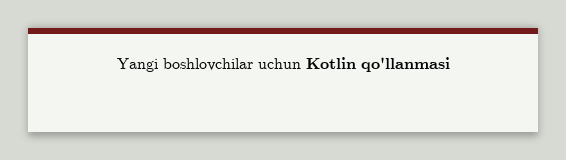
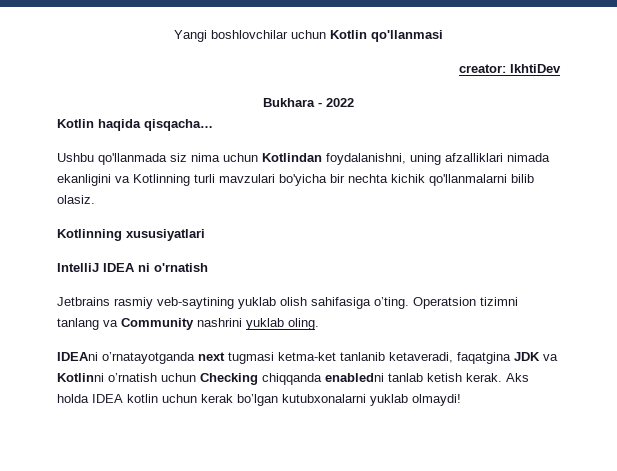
+ creator: IkhtiDev
+ Bukhara - 2022
+ Kotlin haqida qisqacha…
+ Ushbu qo'llanmada siz nima uchun Kotlindan foydalanishni, uning afzalliklari nimada ekanligini va Kotlinning turli mavzulari bo'yicha bir nechta kichik qo'llanmalarni bilib olasiz.
+ Kotlinning xususiyatlari
+ IntelliJ IDEA ni o'rnatish
+ Jetbrains rasmiy veb-saytining yuklab olish sahifasiga o’ting. Operatsion tizimni tanlang va Community nashrini yuklab oling.
+ IDEAni o’rnatayotganda next tugmasi ketma-ket tanlanib ketaveradi, faqatgina JDK va Kotlinni o’rnatish uchun Checking chiqqanda enabledni tanlab ketish kerak. Aks holda IDEA kotlin uchun kerak bo’lgan kutubxonalarni yuklab olmaydi!

